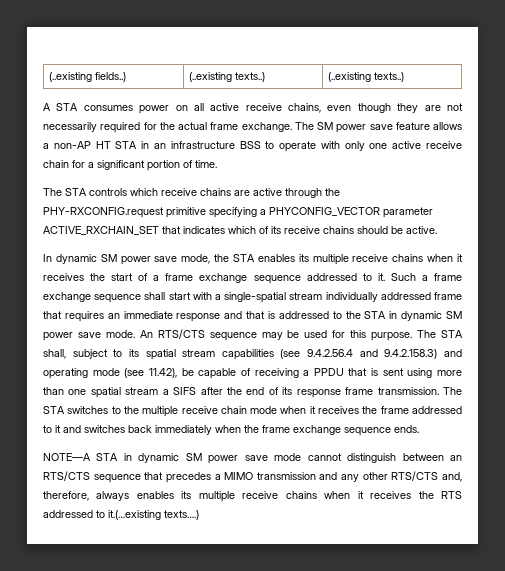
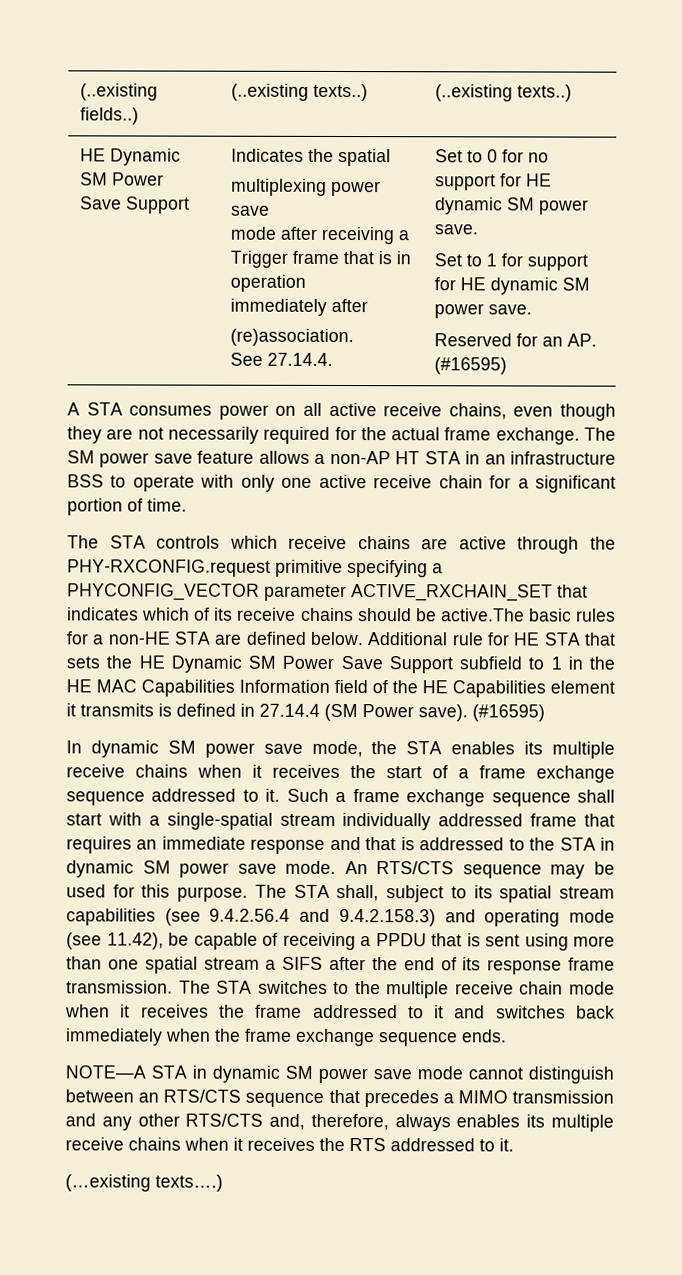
+ HE Dynamic SM Power Save Support | Indicates the spatial
+ multiplexing power save
+ mode after receiving a Trigger frame that is in operation
+ immediately after
+ (re)association.
+ See 27.14.4. | Set to 0 for no support for HE dynamic SM power save.
+ Set to 1 for support for HE dynamic SM power save.
+ Reserved for an AP. (#16595)
- The STA controls which receive chains are active through the PHY-RXCONFIG.request primitive specifying a PHYCONFIG_VECTOR parameter ACTIVE_RXCHAIN_SET that indicates which of its receive chains should be active.
+ The STA controls which receive chains are active through the PHY-RXCONFIG.request primitive specifying a PHYCONFIG_VECTOR parameter ACTIVE_RXCHAIN_SET that indicates which of its receive chains should be active.The basic rules for a non-HE STA are defined below. Additional rule for HE STA that sets the HE Dynamic SM Power Save Support subfield to 1 in the HE MAC Capabilities Information field of the HE Capabilities element it transmits is defined in 27.14.4 (SM Power save). (#16595)
- NOTE—A STA in dynamic SM power save mode cannot distinguish between an RTS/CTS sequence that precedes a MIMO transmission and any other RTS/CTS and, therefore, always enables its multiple receive chains when it receives the RTS addressed to it.(…existing texts….)
+ NOTE—A STA in dynamic SM power save mode cannot distinguish between an RTS/CTS sequence that precedes a MIMO transmission and any other RTS/CTS and, therefore, always enables its multiple receive chains when it receives the RTS addressed to it.
+ (…existing texts….)

